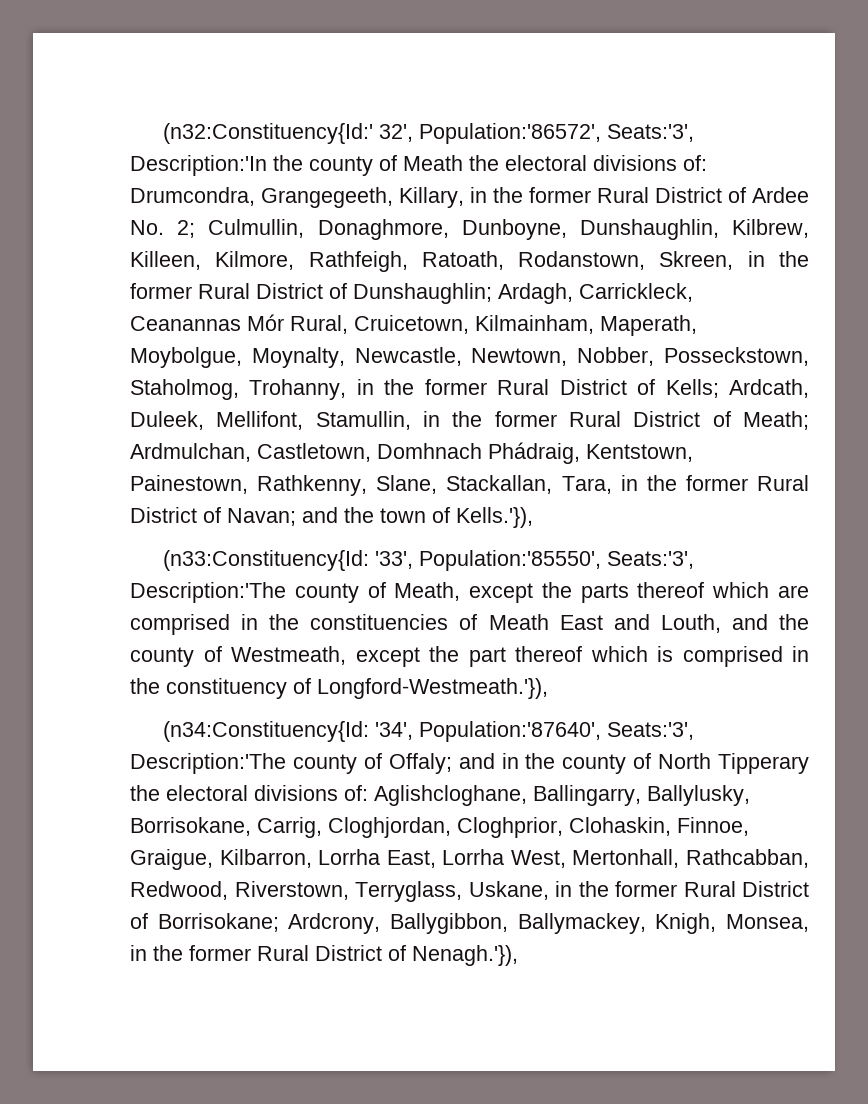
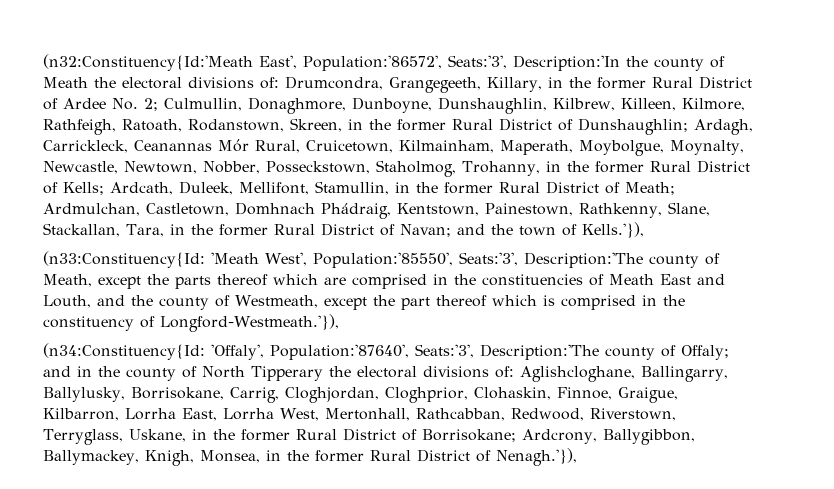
- (n32:Constituency{Id:' 32', Population:'86572', Seats:'3', Description:'In the county of Meath the electoral divisions of:
+ (n32:Constituency{Id:'Meath East', Population:'86572', Seats:'3', Description:'In the county of Meath the electoral divisions of:
- (n33:Constituency{Id: '33', Population:'85550', Seats:'3', Description:'The county of Meath, except the parts thereof which are comprised in the constituencies of Meath East and Louth, and the county of Westmeath, except the part thereof which is comprised in the constituency of Longford-Westmeath.'}),
+ (n33:Constituency{Id: 'Meath West', Population:'85550', Seats:'3', Description:'The county of Meath, except the parts thereof which are comprised in the constituencies of Meath East and Louth, and the county of Westmeath, except the part thereof which is comprised in the constituency of Longford-Westmeath.'}),
- (n34:Constituency{Id: '34', Population:'87640', Seats:'3', Description:'The county of Offaly; and in the county of North Tipperary the electoral divisions of: Aglishcloghane, Ballingarry, Ballylusky, Borrisokane, Carrig, Cloghjordan, Cloghprior, Clohaskin, Finnoe, Graigue, Kilbarron, Lorrha East, Lorrha West, Mertonhall, Rathcabban, Redwood, Riverstown, Terryglass, Uskane, in the former Rural District of Borrisokane; Ardcrony, Ballygibbon, Ballymackey, Knigh, Monsea, in the former Rural District of Nenagh.'}),
+ (n34:Constituency{Id: 'Offaly', Population:'87640', Seats:'3', Description:'The county of Offaly; and in the county of North Tipperary the electoral divisions of: Aglishcloghane, Ballingarry, Ballylusky, Borrisokane, Carrig, Cloghjordan, Cloghprior, Clohaskin, Finnoe, Graigue, Kilbarron, Lorrha East, Lorrha West, Mertonhall, Rathcabban, Redwood, Riverstown, Terryglass, Uskane, in the former Rural District of Borrisokane; Ardcrony, Ballygibbon, Ballymackey, Knigh, Monsea, in the former Rural District of Nenagh.'}),

